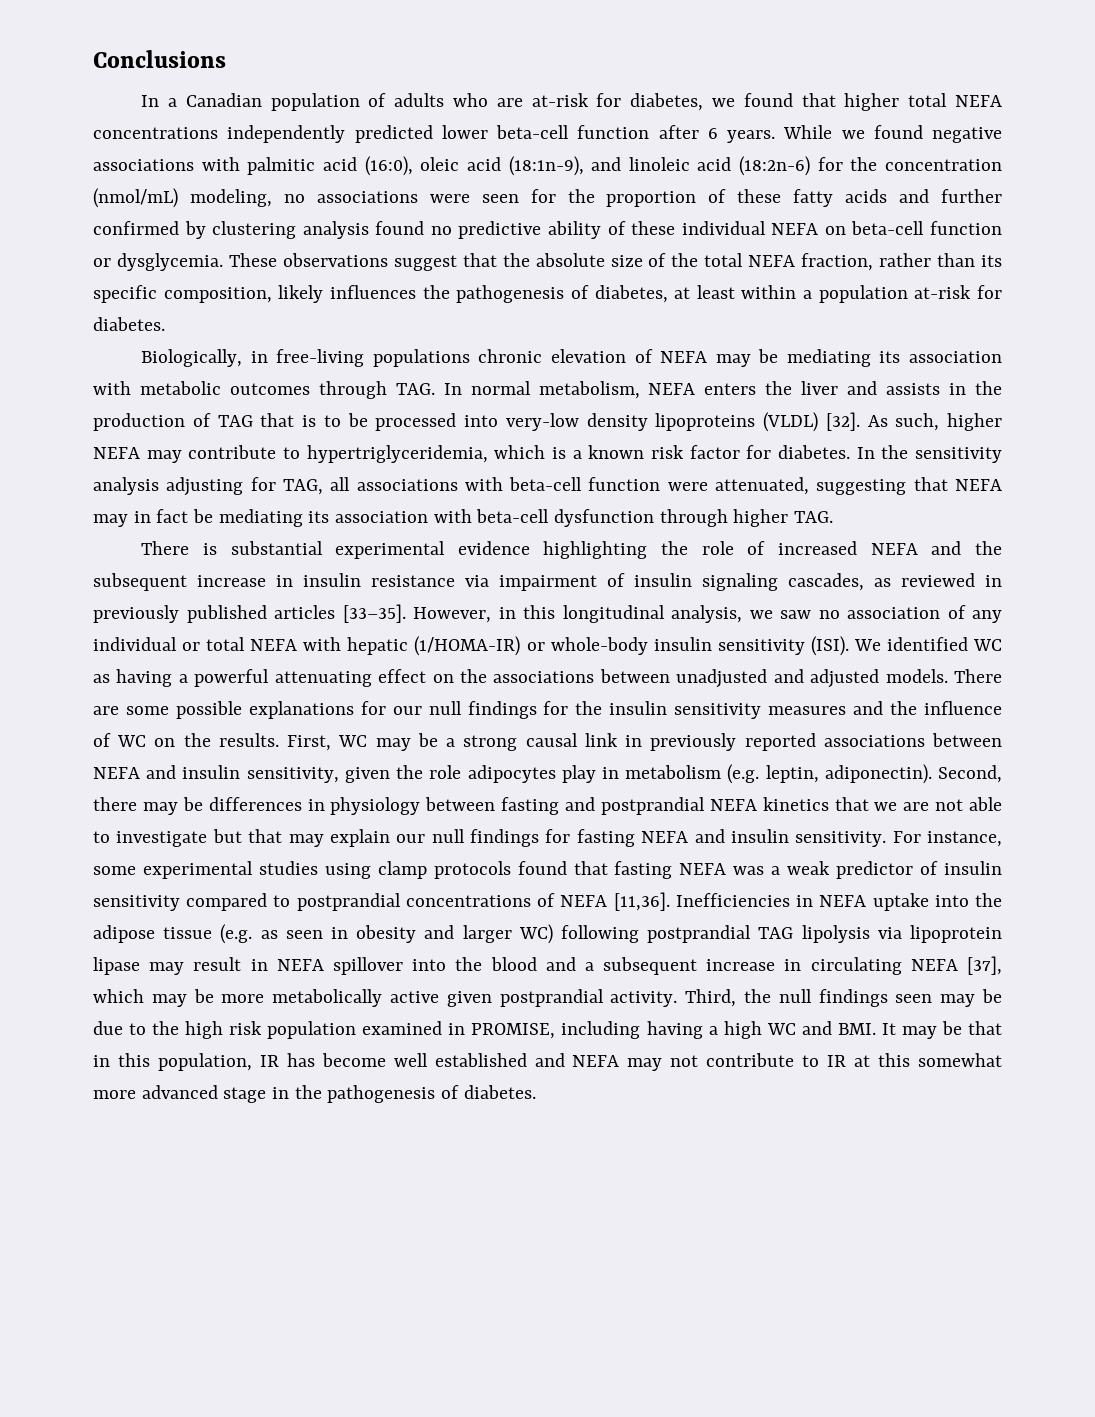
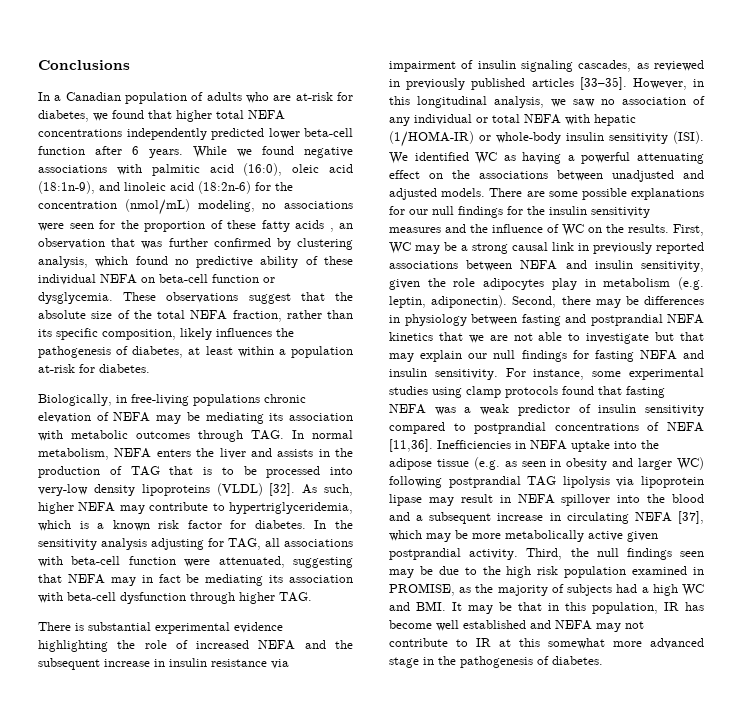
- While we found negative associations with palmitic acid (16:0), oleic acid (18:1n-9), and linoleic acid (18:2n-6) for the concentration (nmol/mL) modeling, no associations were seen for the proportion of these fatty acids and further confirmed by clustering analysis found no predictive ability of these individual NEFA on beta-cell function or dysglycemia.
+ While we found negative associations with palmitic acid (16:0), oleic acid (18:1n-9), and linoleic acid (18:2n-6) for the concentration (nmol/mL) modeling, no associations were seen for the proportion of these fatty acids , an observation that was further confirmed by clustering analysis, which found no predictive ability of these individual NEFA on beta-cell function or dysglycemia.
- Third, the null findings seen may be due to the high risk population examined in PROMISE, including having a high WC and BMI. It may be that in this population, IR has become well established and NEFA may not contribute to IR at this somewhat more advanced stage in the pathogenesis of diabetes.
+ Third, the null findings seen may be due to the high risk population examined in PROMISE, as the majority of subjects had a high WC and BMI. It may be that in this population, IR has become well established and NEFA may not contribute to IR at this somewhat more advanced stage in the pathogenesis of diabetes.

